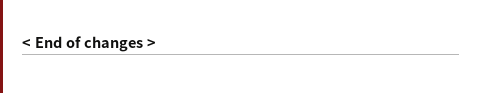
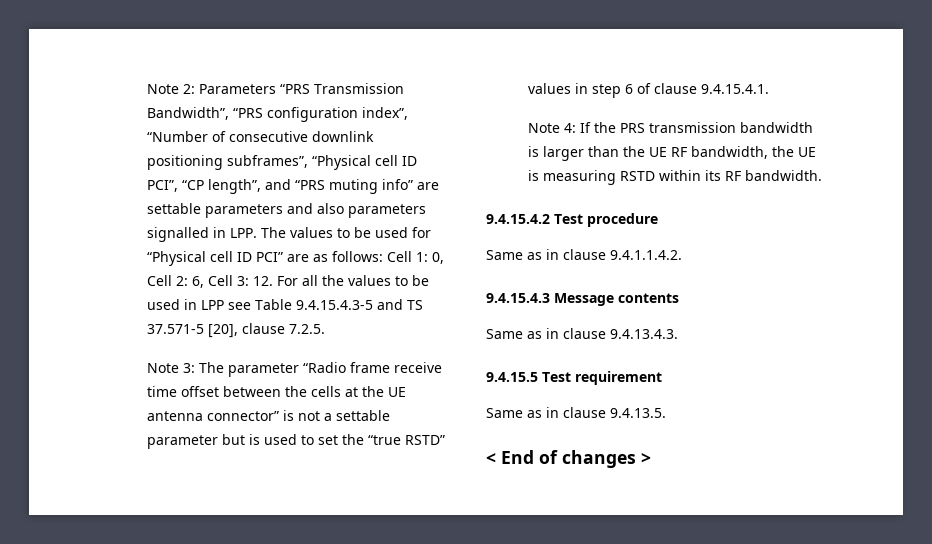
+ Note 2: Parameters “PRS Transmission Bandwidth”, “PRS configuration index”, “Number of consecutive downlink positioning subframes”, “Physical cell ID PCI”, “CP length”, and “PRS muting info” are settable parameters and also parameters signalled in LPP. The values to be used for “Physical cell ID PCI” are as follows: Cell 1: 0, Cell 2: 6, Cell 3: 12. For all the values to be used in LPP see Table 9.4.15.4.3-5 and TS 37.571-5 [20], clause 7.2.5.
+ Note 3: The parameter “Radio frame receive time offset between the cells at the UE antenna connector” is not a settable parameter but is used to set the “true RSTD” values in step 6 of clause 9.4.15.4.1.
+ Note 4: If the PRS transmission bandwidth is larger than the UE RF bandwidth, the UE is measuring RSTD within its RF bandwidth.
+ 9.4.15.4.2 Test procedure
+ Same as in clause 9.4.1.1.4.2.
+ 9.4.15.4.3 Message contents
+ Same as in clause 9.4.13.4.3.
+ 9.4.15.5 Test requirement
+ Same as in clause 9.4.13.5.

